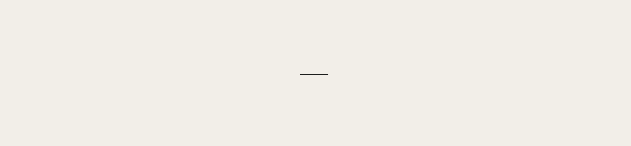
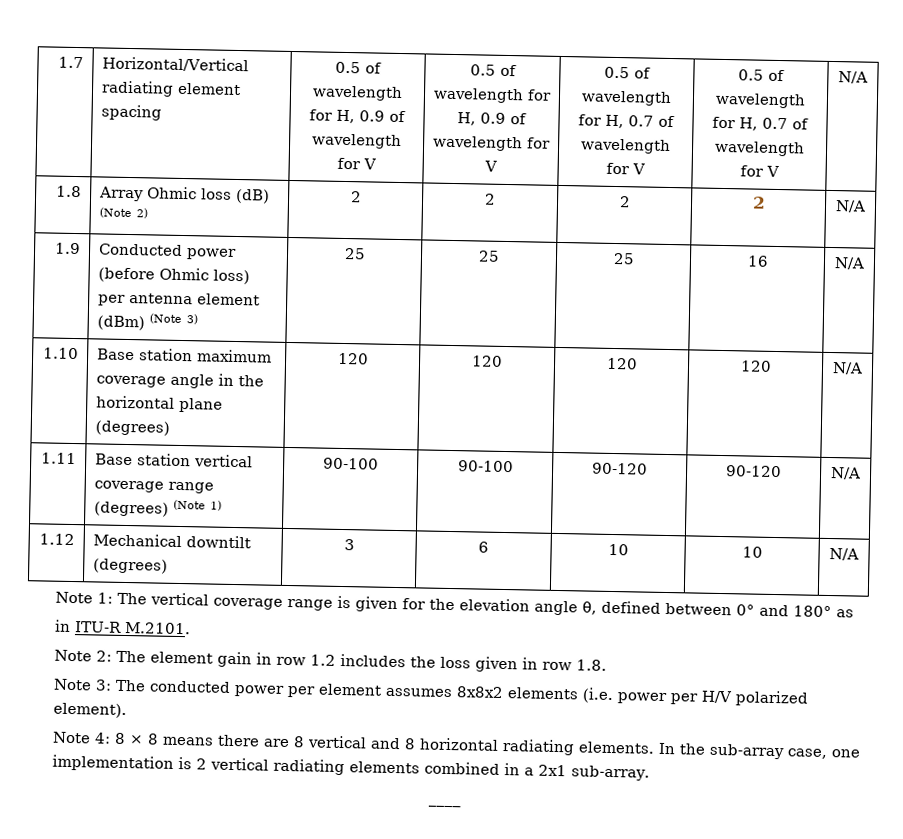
+ 1.7 | Horizontal/Vertical radiating element spacing | 0.5 of wavelength for H, 0.9 of wavelength for V | 0.5 of wavelength for H, 0.9 of wavelength for V | 0.5 of wavelength for H, 0.7 of wavelength for V | 0.5 of wavelength for H, 0.7 of wavelength for V | N/A
+ 1.8 | Array Ohmic loss (dB) (Note 2) | 2 | 2 | 2 | 2 | N/A
+ 1.9 | Conducted power (before Ohmic loss) per antenna element (dBm) (Note 3) | 25 | 25 | 25 | 16 | N/A
+ 1.10 | Base station maximum coverage angle in the horizontal plane (degrees) | 120 | 120 | 120 | 120 | N/A
+ 1.11 | Base station vertical coverage range (degrees) (Note 1) | 90-100 | 90-100 | 90-120 | 90-120 | N/A
+ 1.12 | Mechanical downtilt (degrees) | 3 | 6 | 10 | 10 | N/A
+ Note 1: The vertical coverage range is given for the elevation angle θ, defined between 0° and 180° as
+ in ITU-R M.2101.
+ Note 2: The element gain in row 1.2 includes the loss given in row 1.8.
+ Note 3: The conducted power per element assumes 8x8x2 elements (i.e. power per H/V polarized element).
+ Note 4: 8 × 8 means there are 8 vertical and 8 horizontal radiating elements. In the sub-array case, one implementation is 2 vertical radiating elements combined in a 2x1 sub-array.

